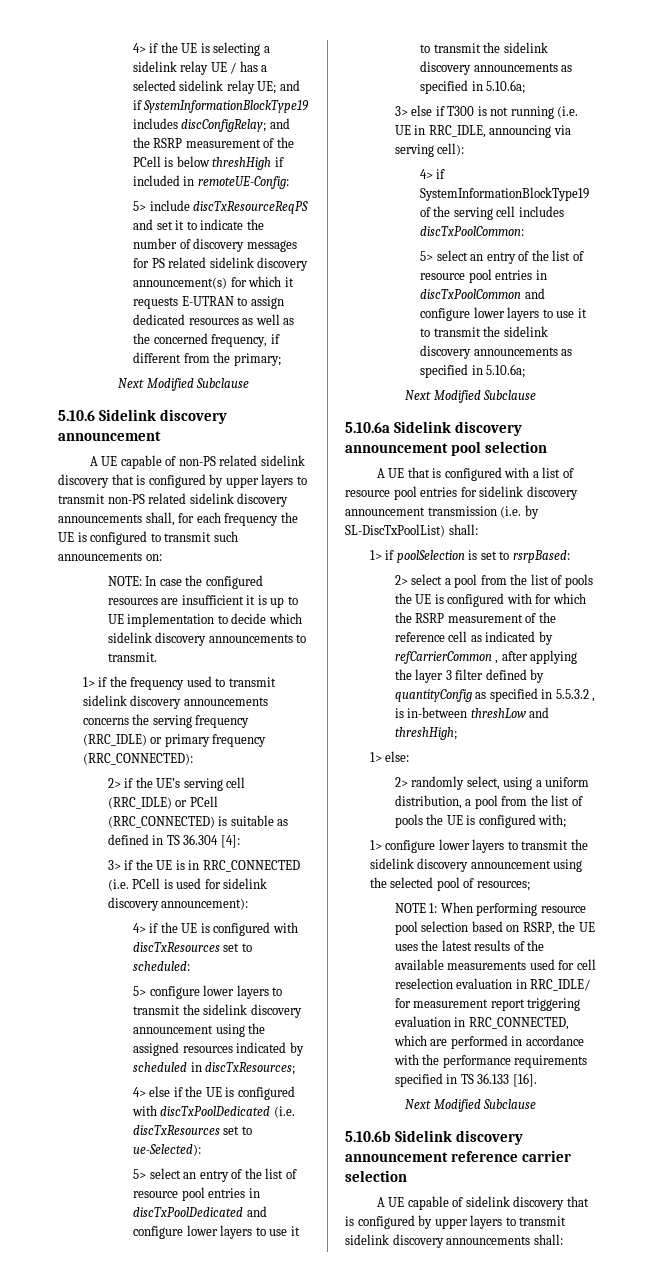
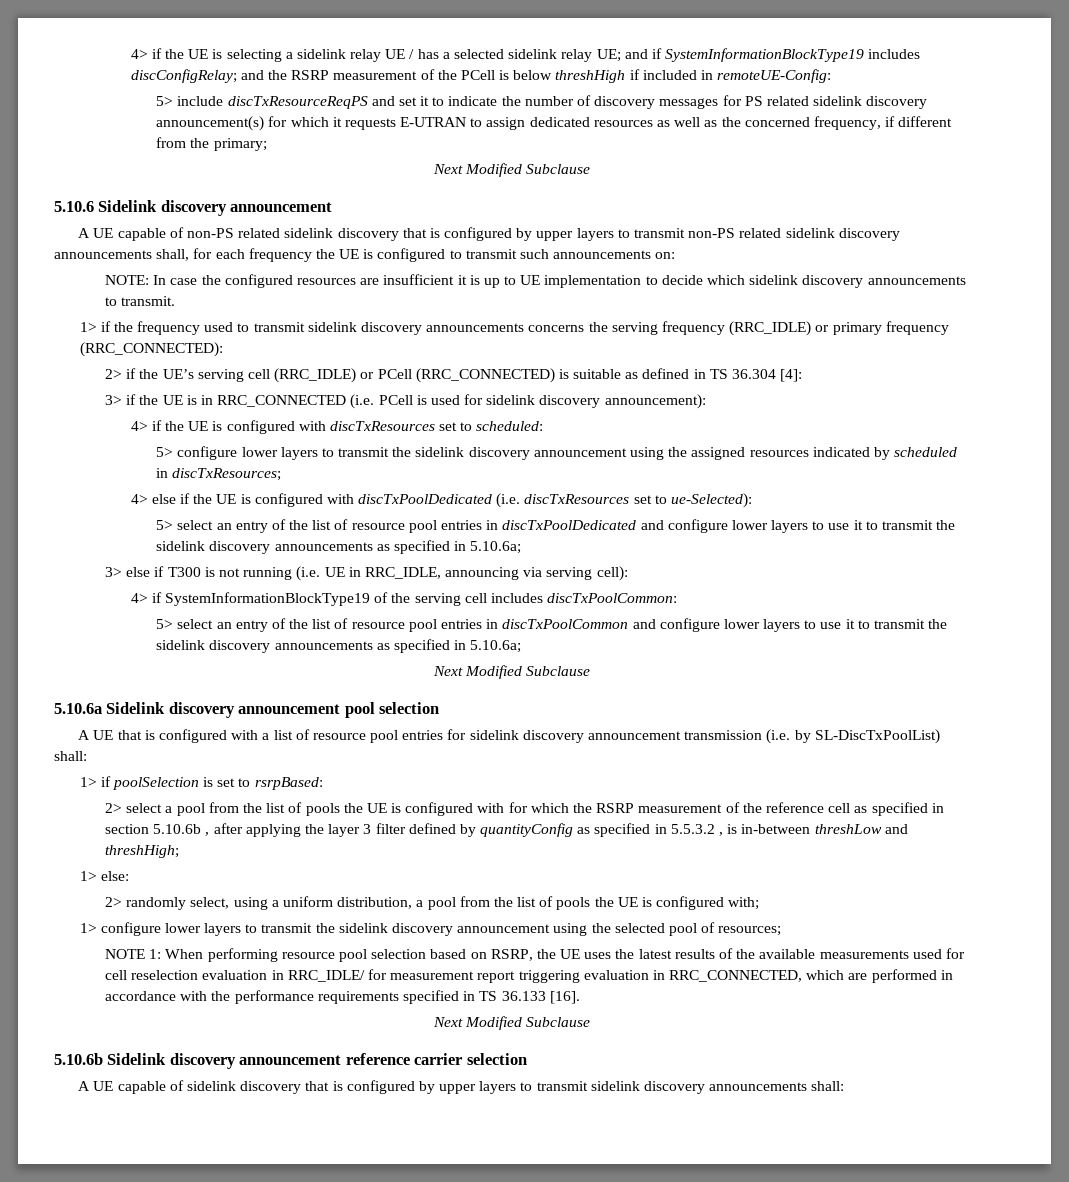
- 2> select a pool from the list of pools the UE is configured with for which the RSRP measurement of the reference cell as indicated by refCarrierCommon , after applying the layer 3 filter defined by quantityConfig as specified in 5.5.3.2 , is in-between threshLow and threshHigh;
+ 2> select a pool from the list of pools the UE is configured with for which the RSRP measurement of the reference cell as specified in section 5.10.6b , after applying the layer 3 filter defined by quantityConfig as specified in 5.5.3.2 , is in-between threshLow and threshHigh;

